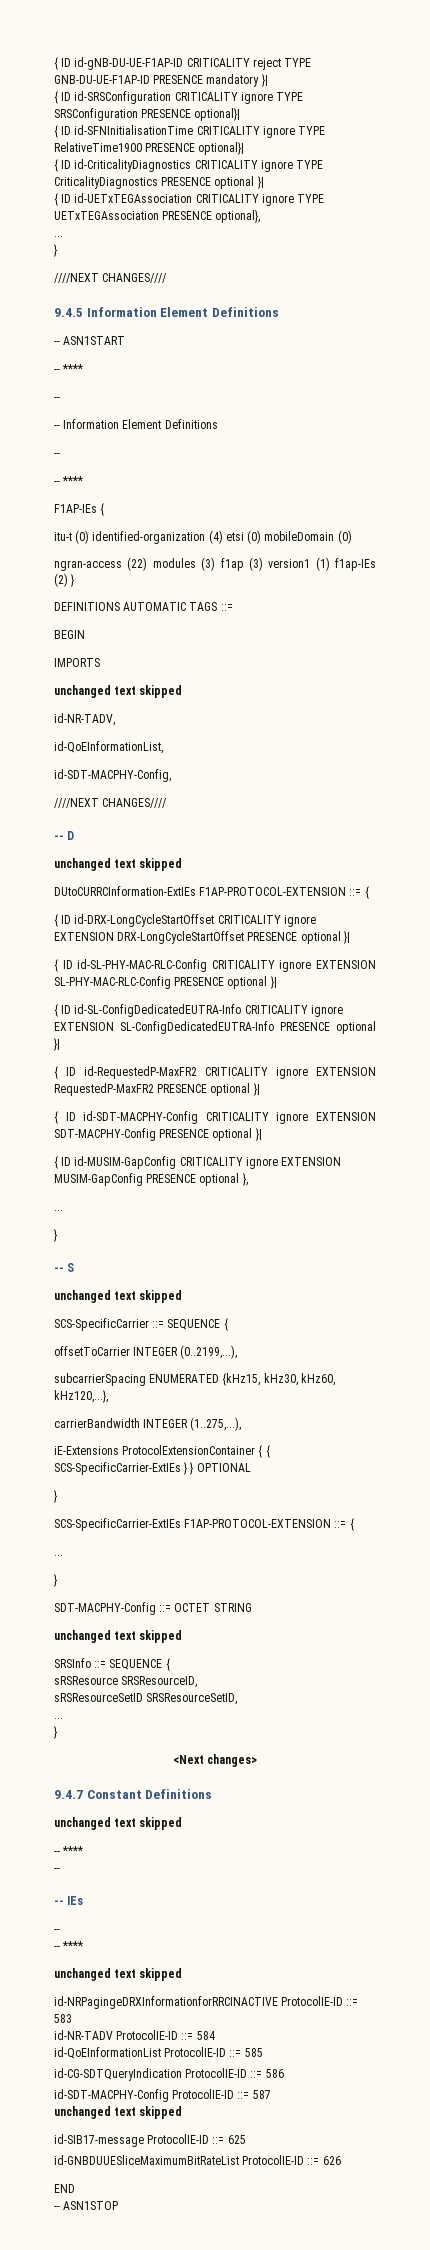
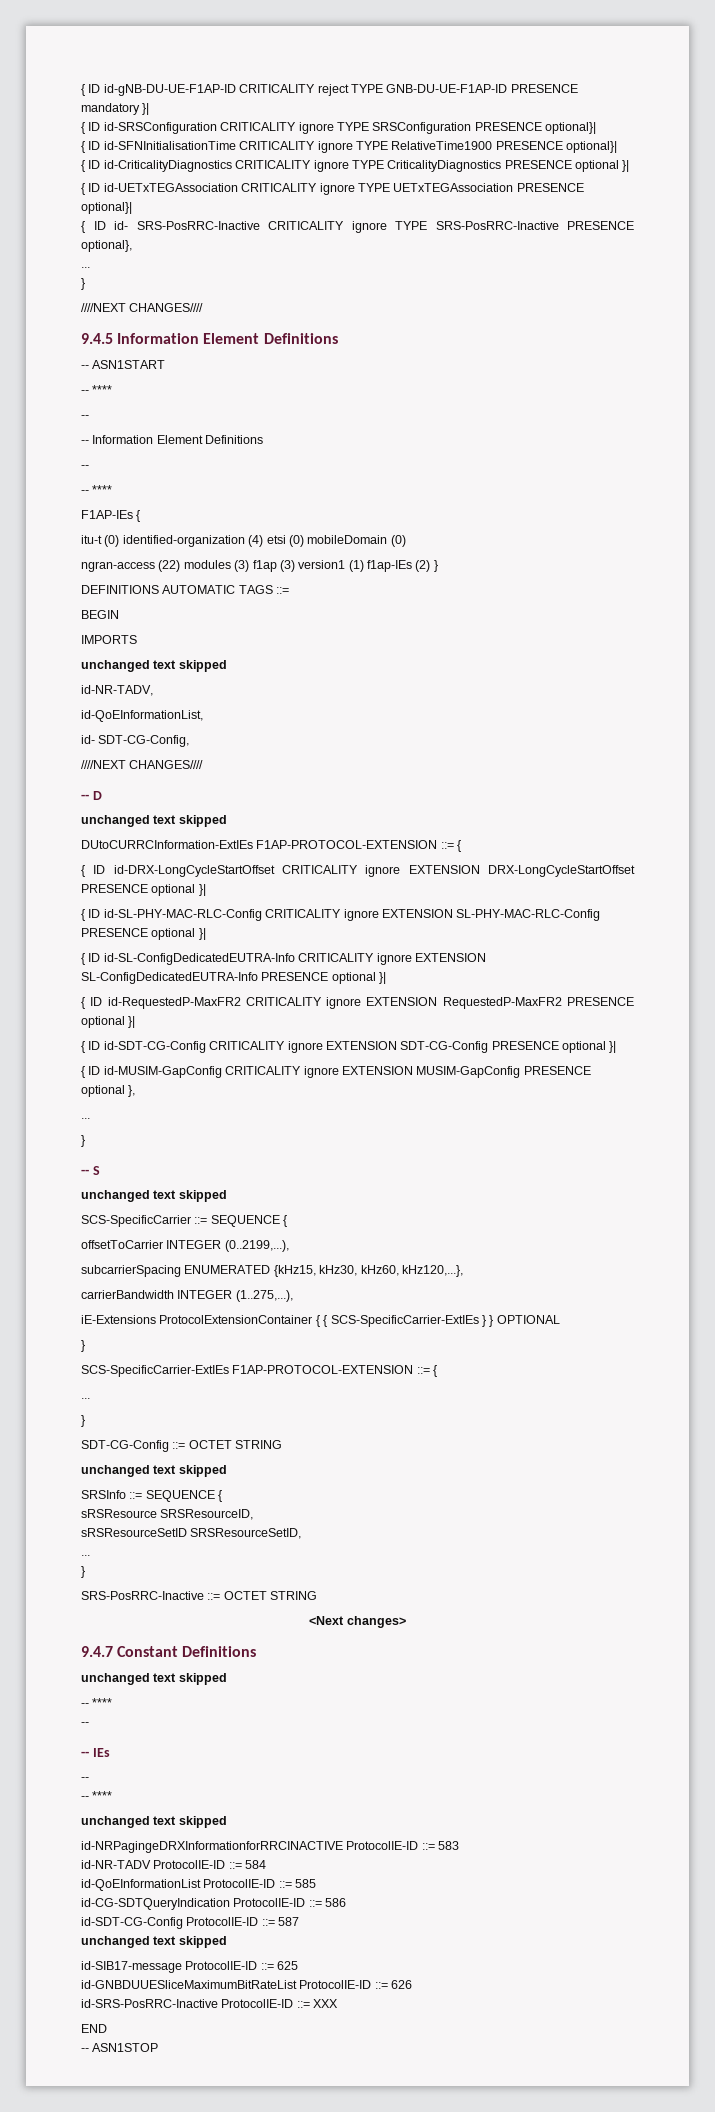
- { ID id-UETxTEGAssociation CRITICALITY ignore TYPE UETxTEGAssociation PRESENCE optional},
+ { ID id-UETxTEGAssociation CRITICALITY ignore TYPE UETxTEGAssociation PRESENCE optional}|
+ { ID id- SRS-PosRRC-Inactive CRITICALITY ignore TYPE SRS-PosRRC-Inactive PRESENCE optional},
- id-SDT-MACPHY-Config,
+ id- SDT-CG-Config,
- { ID id-SDT-MACPHY-Config CRITICALITY ignore EXTENSION SDT-MACPHY-Config PRESENCE optional }|
+ { ID id-SDT-CG-Config CRITICALITY ignore EXTENSION SDT-CG-Config PRESENCE optional }|
- SDT-MACPHY-Config ::= OCTET STRING
+ SDT-CG-Config ::= OCTET STRING
+ SRS-PosRRC-Inactive ::= OCTET STRING
- id-SDT-MACPHY-Config ProtocolIE-ID ::= 587
+ id-SDT-CG-Config ProtocolIE-ID ::= 587
+ id-SRS-PosRRC-Inactive ProtocolIE-ID ::= XXX

